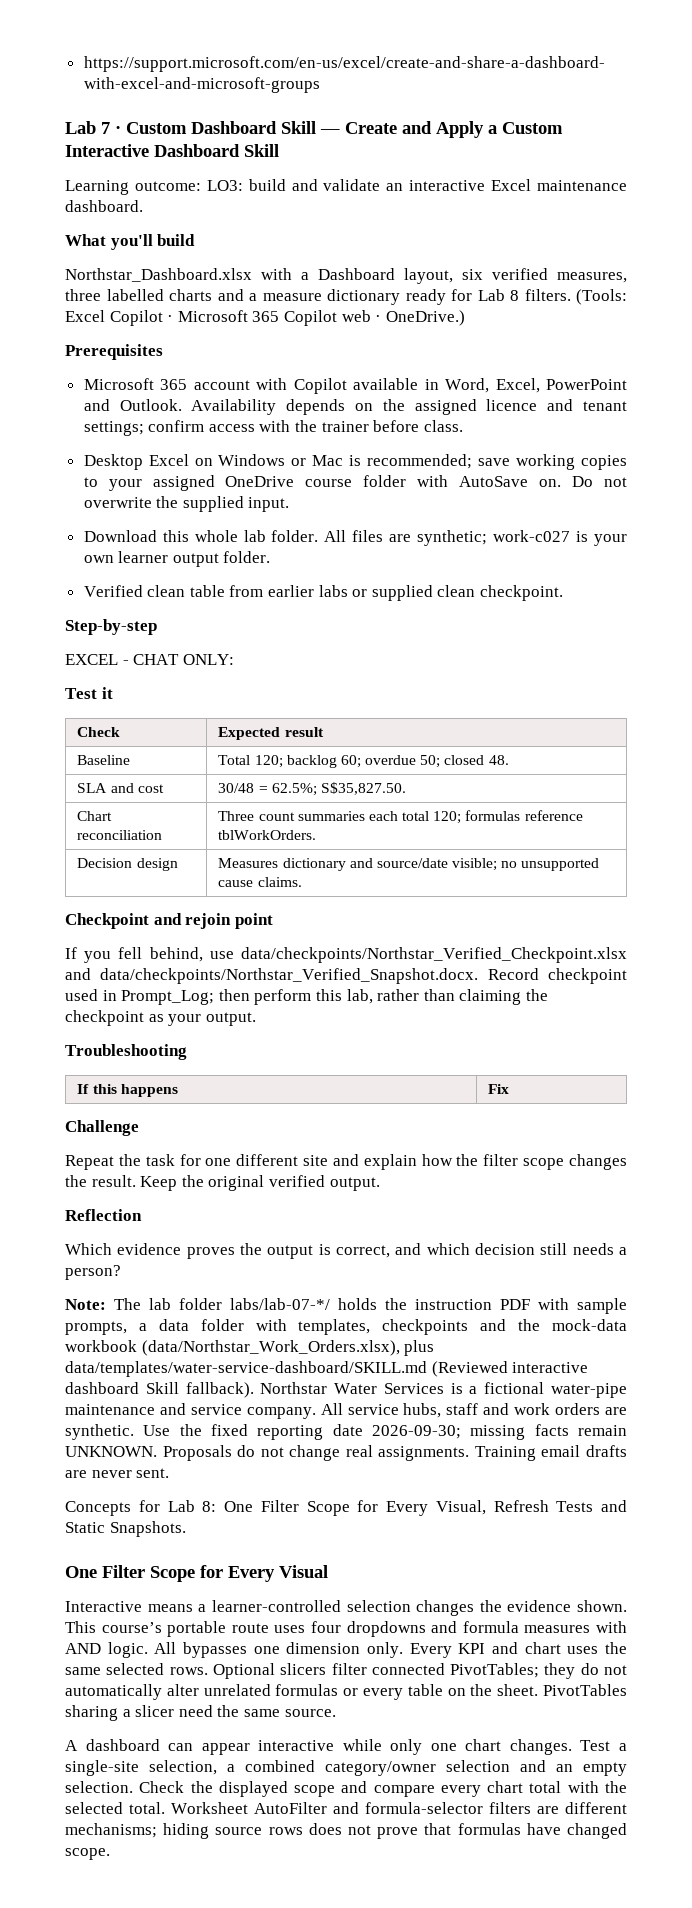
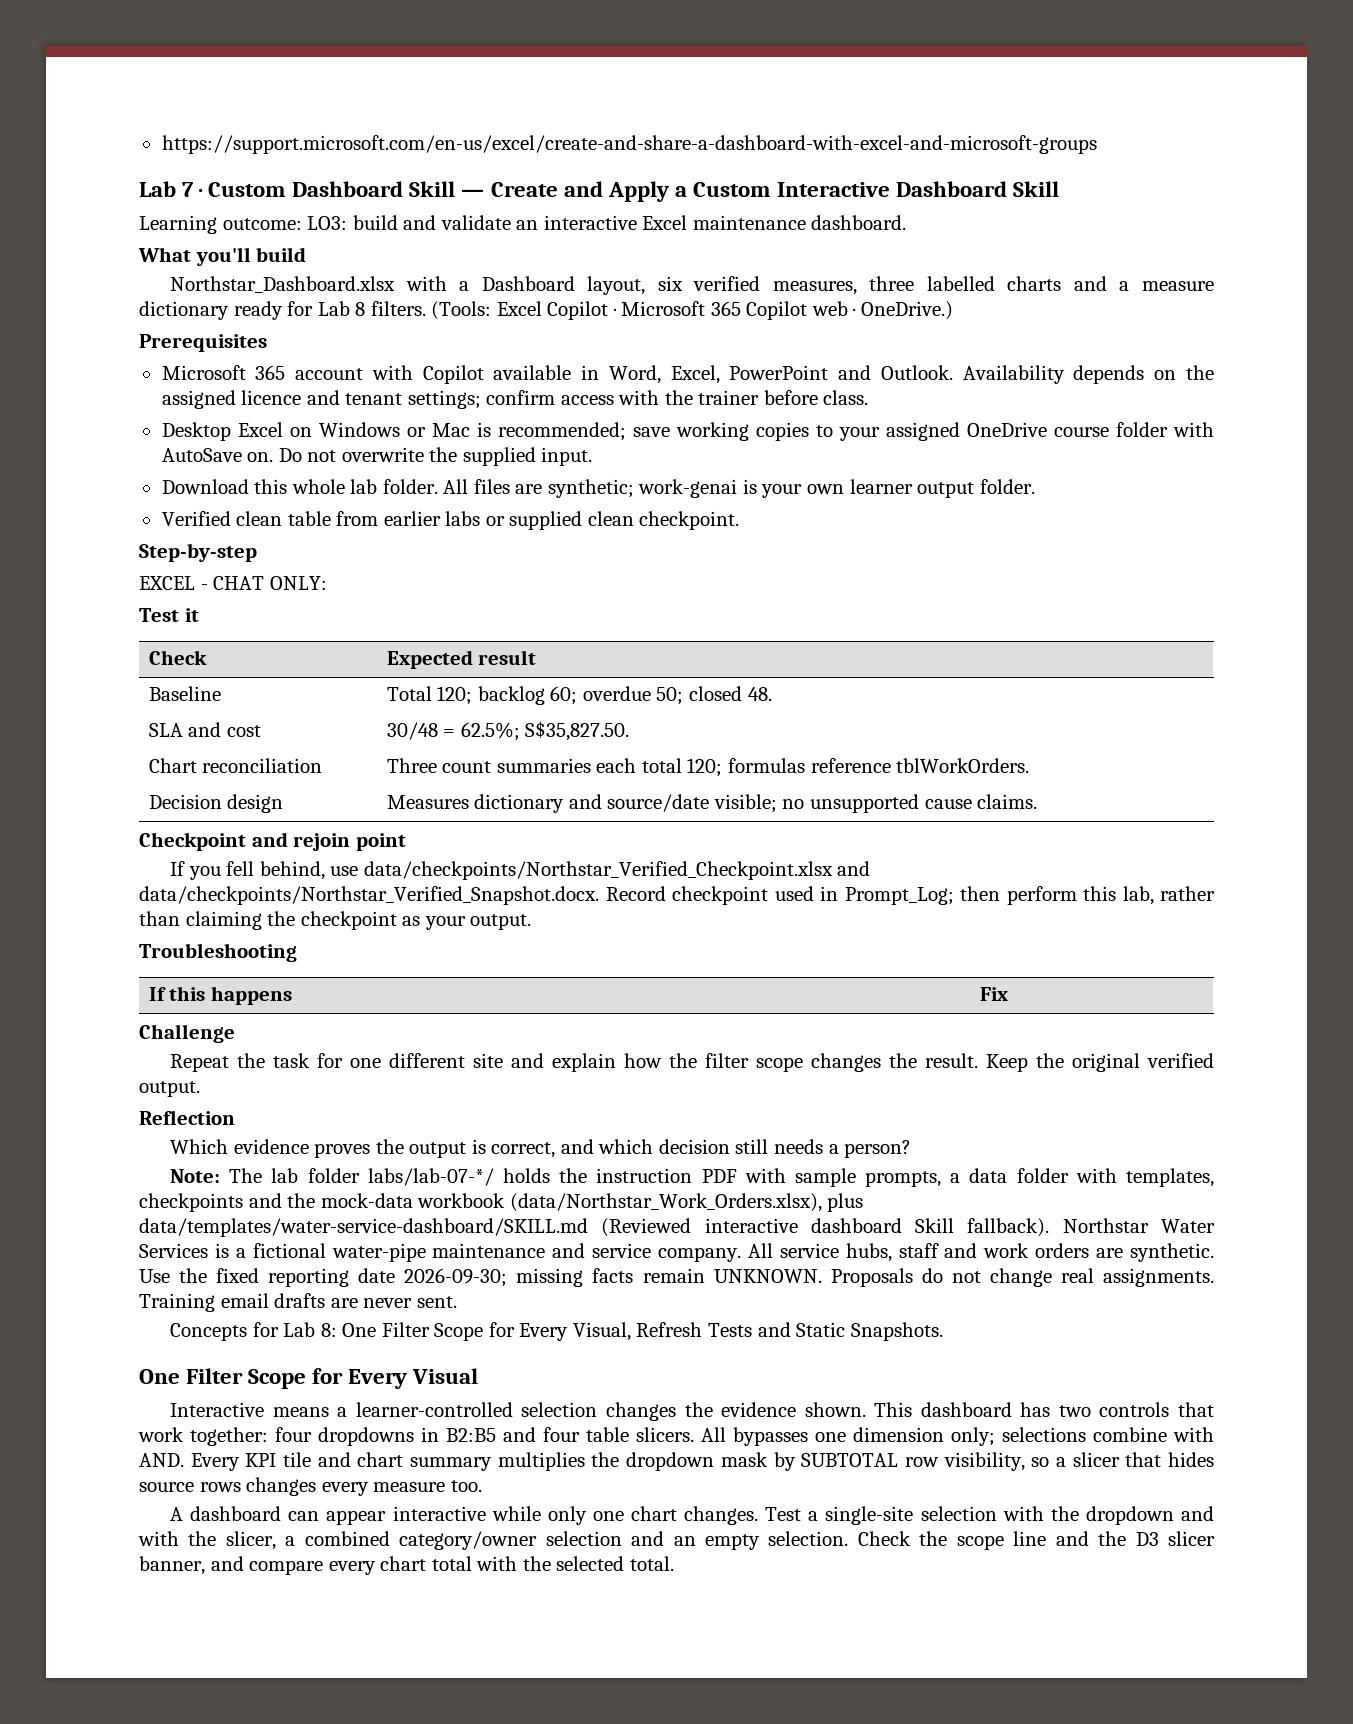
- All files are synthetic; work-c027 is your own learner output folder.
+ All files are synthetic; work-genai is your own learner output folder.
- This course’s portable route uses four dropdowns and formula measures with AND logic. All bypasses one dimension only. Every KPI and chart uses the same selected rows. Optional slicers filter connected PivotTables; they do not automatically alter unrelated formulas or every table on the sheet. PivotTables sharing a slicer need the same source.
+ This dashboard has two controls that work together: four dropdowns in B2:B5 and four table slicers. All bypasses one dimension only; selections combine with AND. Every KPI tile and chart summary multiplies the dropdown mask by SUBTOTAL row visibility, so a slicer that hides source rows changes every measure too.
- Test a single-site selection, a combined category/owner selection and an empty selection.
+ Test a single-site selection with the dropdown and with the slicer, a combined category/owner selection and an empty selection.
- Check the displayed scope and compare every chart total with the selected total. Worksheet AutoFilter and formula-selector filters are different mechanisms; hiding source rows does not prove that formulas have changed scope.
+ Check the scope line and the D3 slicer banner, and compare every chart total with the selected total.

